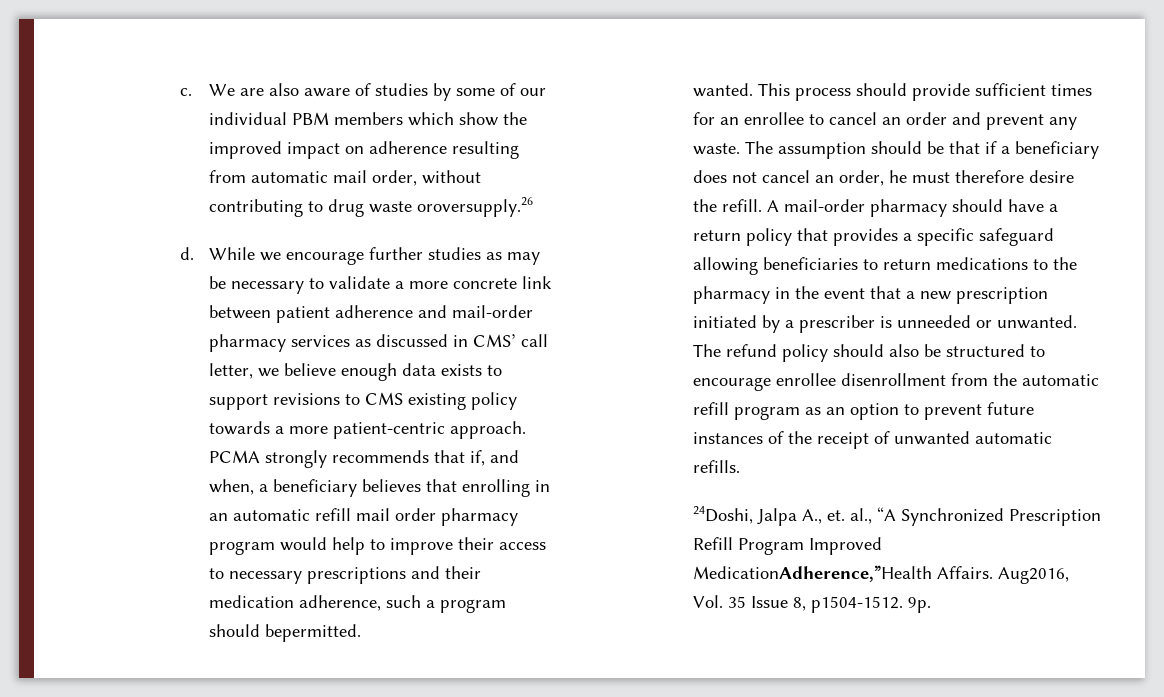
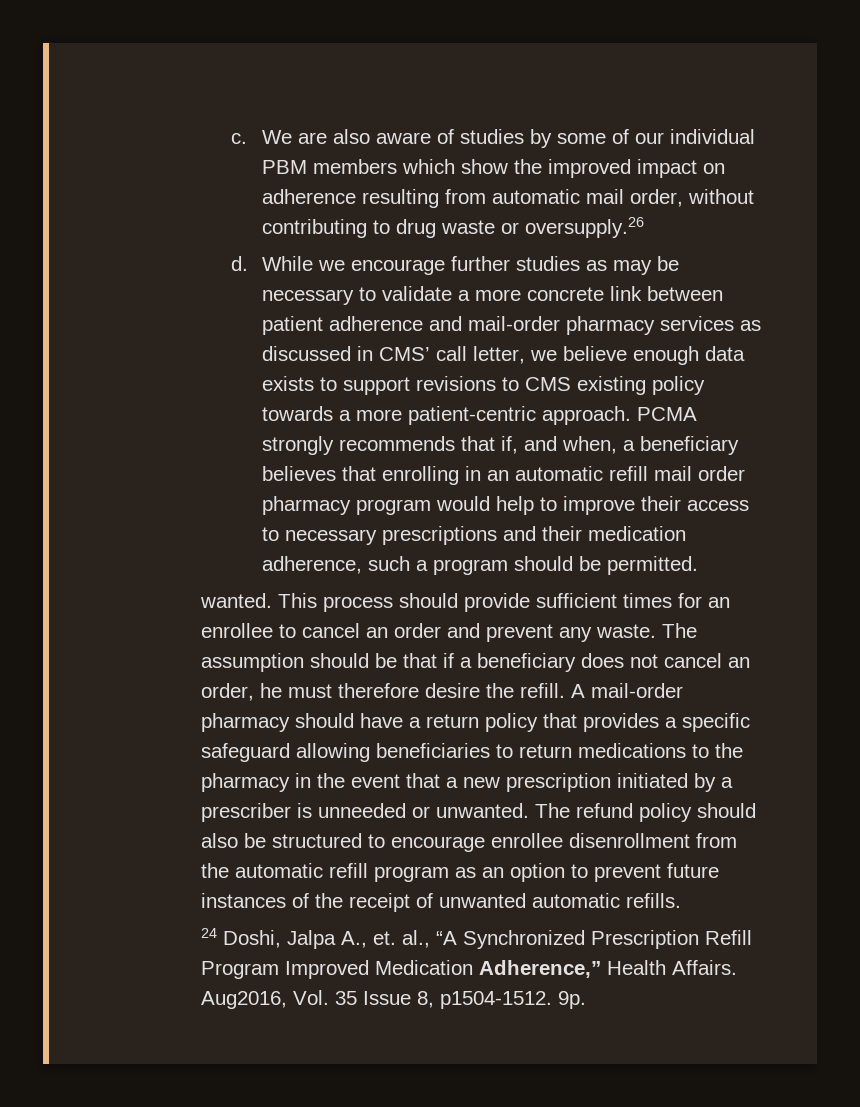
- We are also aware of studies by some of our individual PBM members which show the improved impact on adherence resulting from automatic mail order, without contributing to drug waste oroversupply.26
+ We are also aware of studies by some of our individual PBM members which show the improved impact on adherence resulting from automatic mail order, without contributing to drug waste or oversupply.26
- PCMA strongly recommends that if, and when, a beneficiary believes that enrolling in an automatic refill mail order pharmacy program would help to improve their access to necessary prescriptions and their medication adherence, such a program should bepermitted.
+ PCMA strongly recommends that if, and when, a beneficiary believes that enrolling in an automatic refill mail order pharmacy program would help to improve their access to necessary prescriptions and their medication adherence, such a program should be permitted.
- 24Doshi, Jalpa A., et. al., “A Synchronized Prescription Refill Program Improved MedicationAdherence,”Health Affairs.
+ 24 Doshi, Jalpa A., et. al., “A Synchronized Prescription Refill Program Improved Medication Adherence,” Health Affairs.

